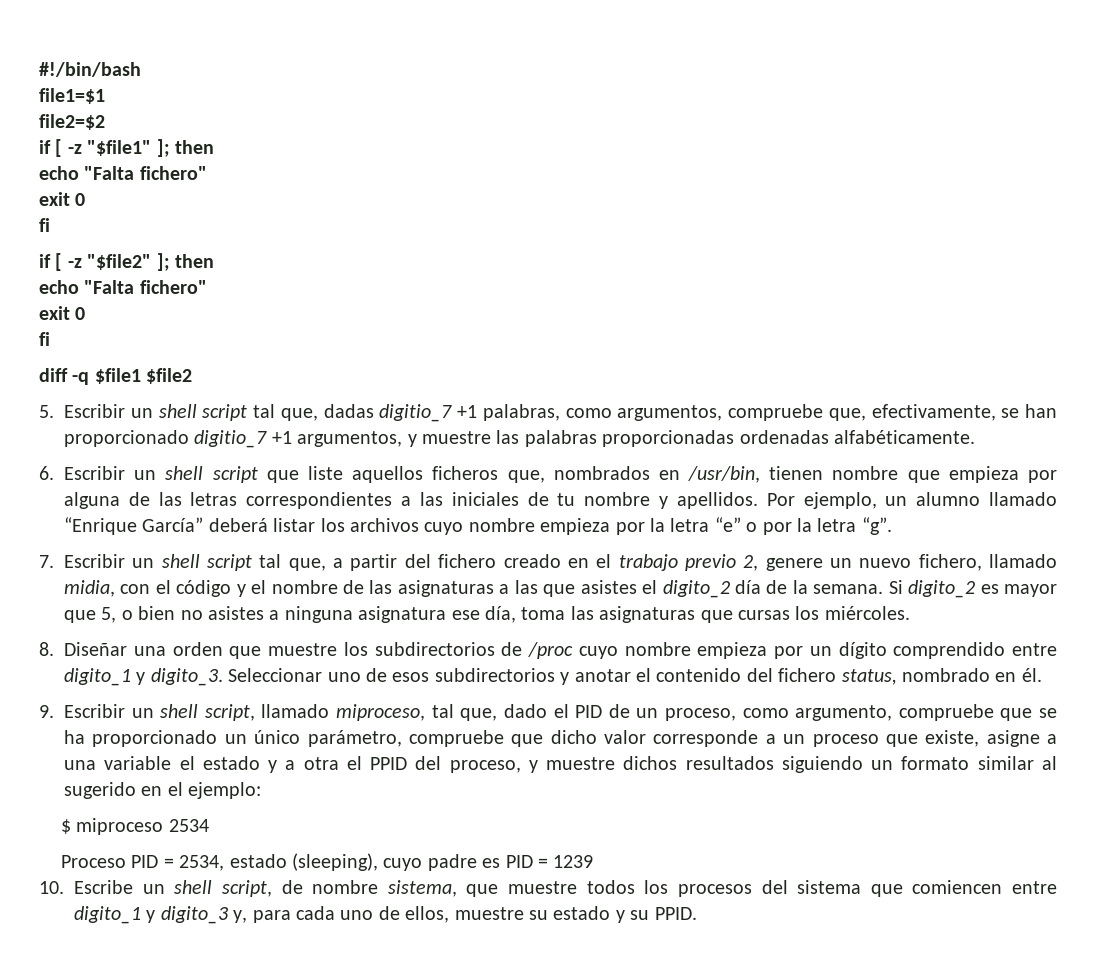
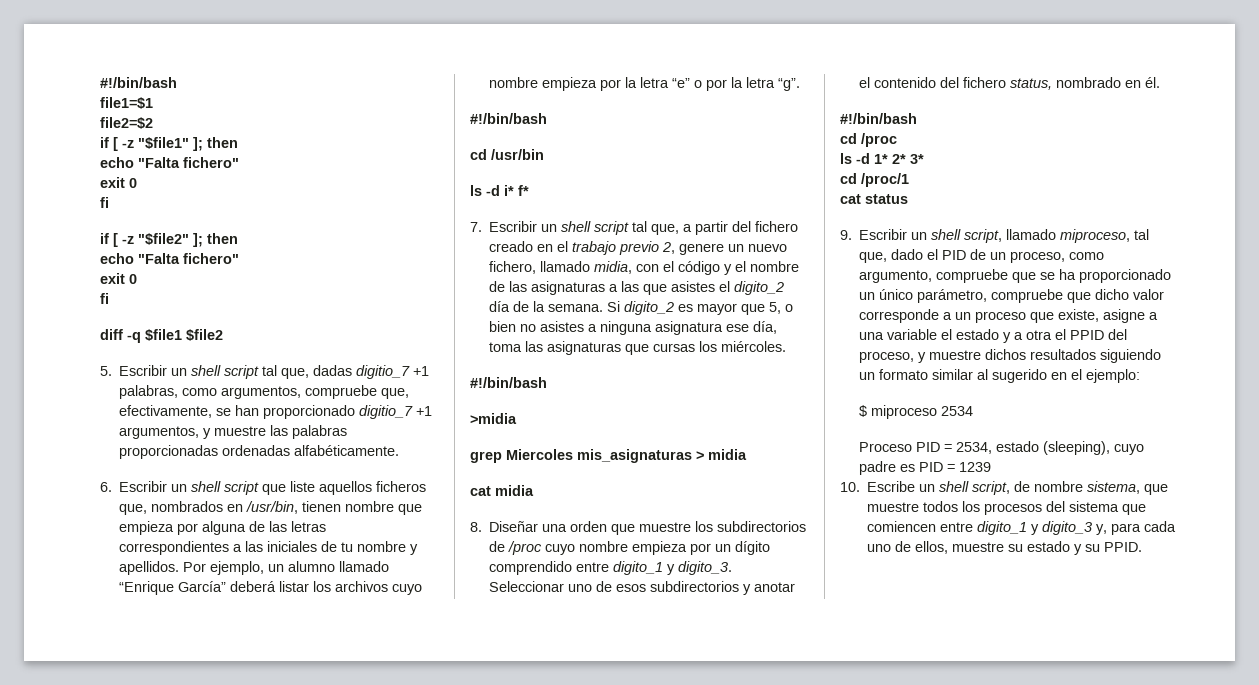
  Por ejemplo, un alumno llamado “Enrique García” deberá listar los archivos cuyo nombre empieza por la letra “e” o por la letra “g”.
+ #!/bin/bash
+ cd /usr/bin
+ ls -d i* f*
  Si digito_2 es mayor que 5, o bien no asistes a ninguna asignatura ese día, toma las asignaturas que cursas los miércoles.
+ #!/bin/bash
+ >midia
+ grep Miercoles mis_asignaturas > midia
+ cat midia
  Seleccionar uno de esos subdirectorios y anotar el contenido del fichero status, nombrado en él.
+ #!/bin/bash
+ cd /proc
+ ls -d 1* 2* 3*
+ cd /proc/1
+ cat status

